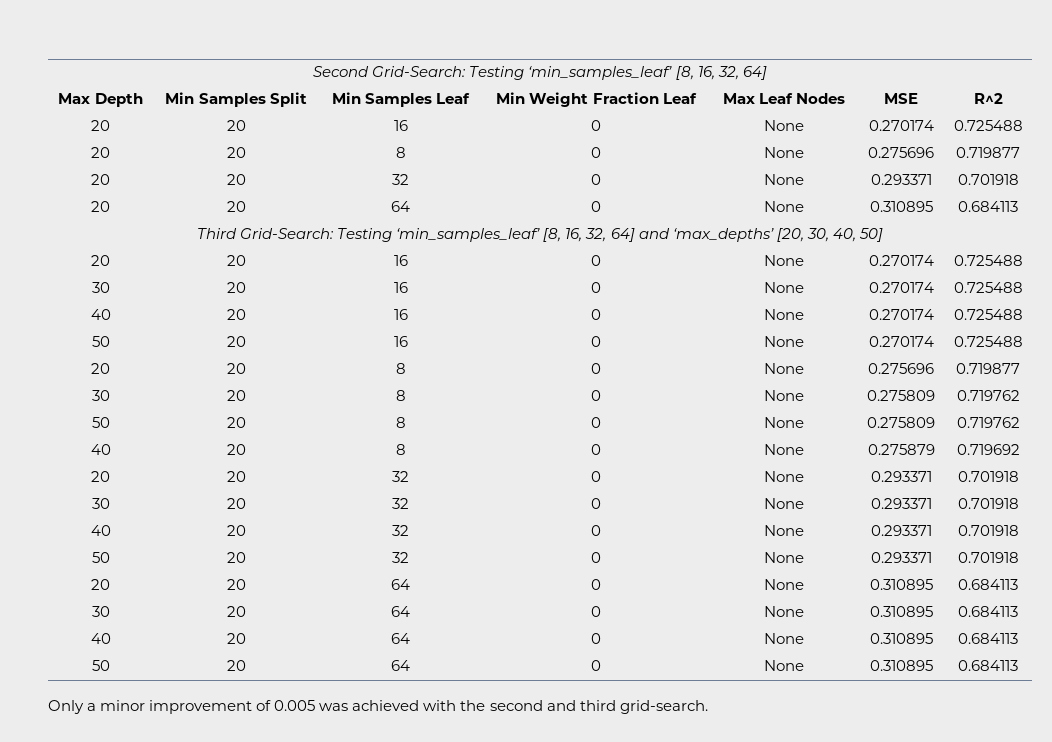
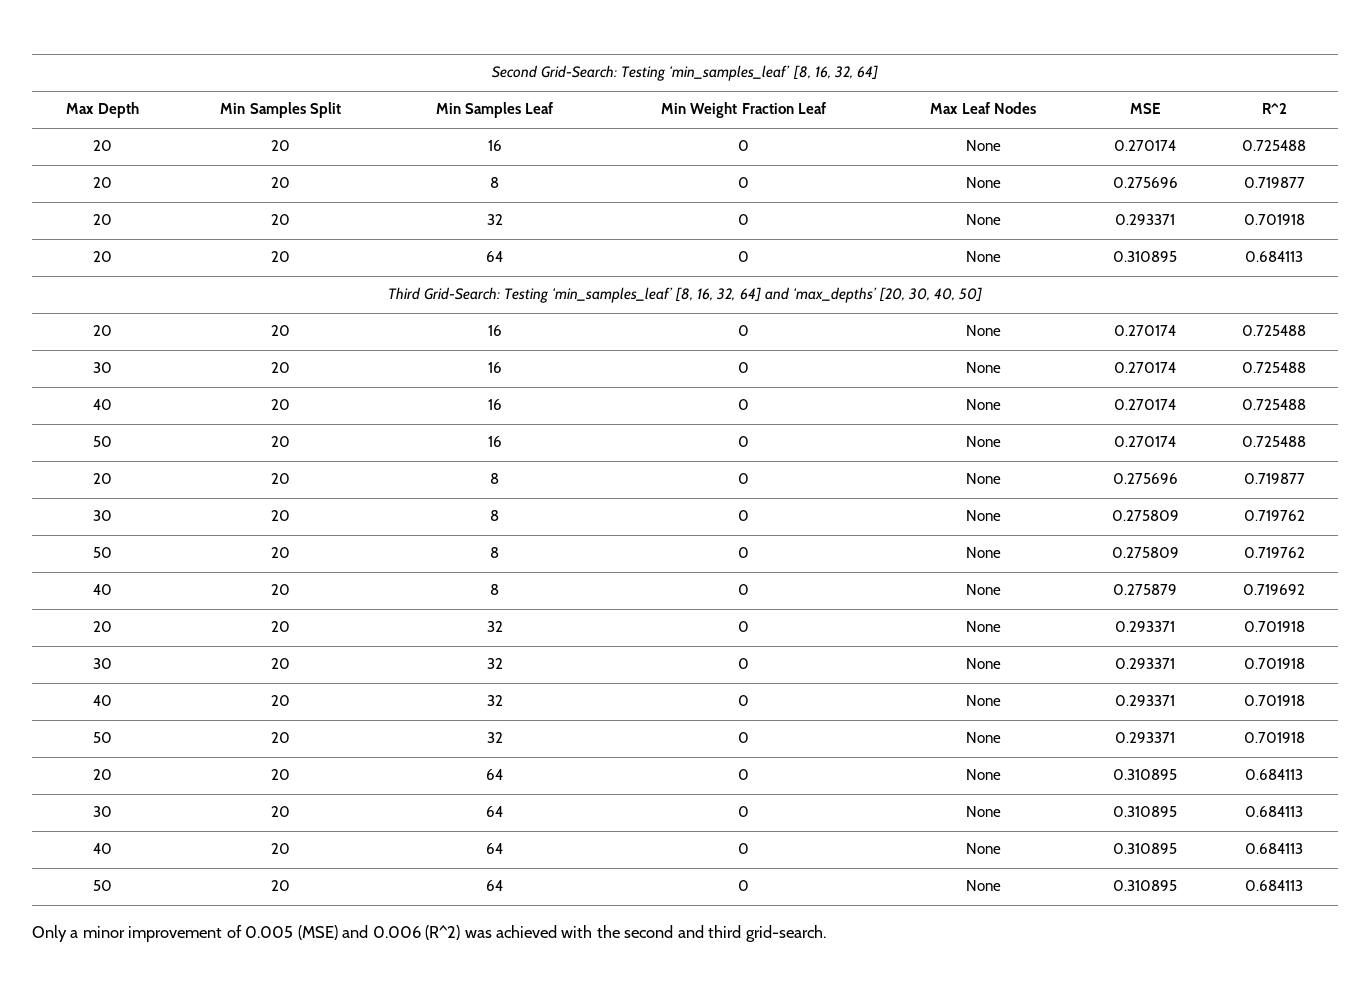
- Only a minor improvement of 0.005 was achieved with the second and third grid-search.
+ Only a minor improvement of 0.005 (MSE) and 0.006 (R^2) was achieved with the second and third grid-search.

